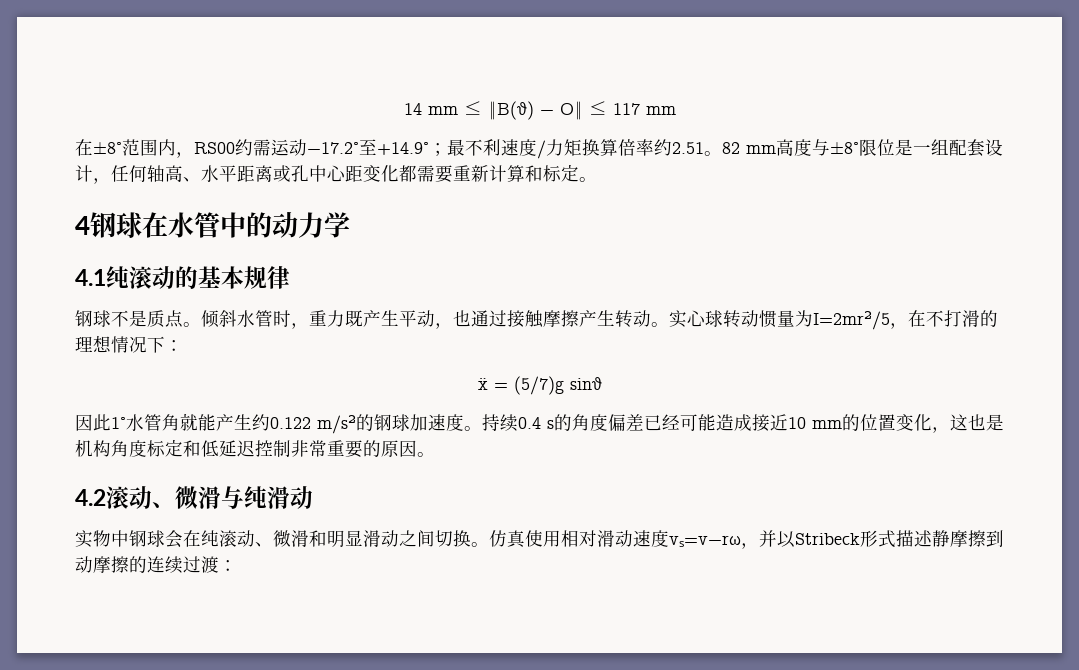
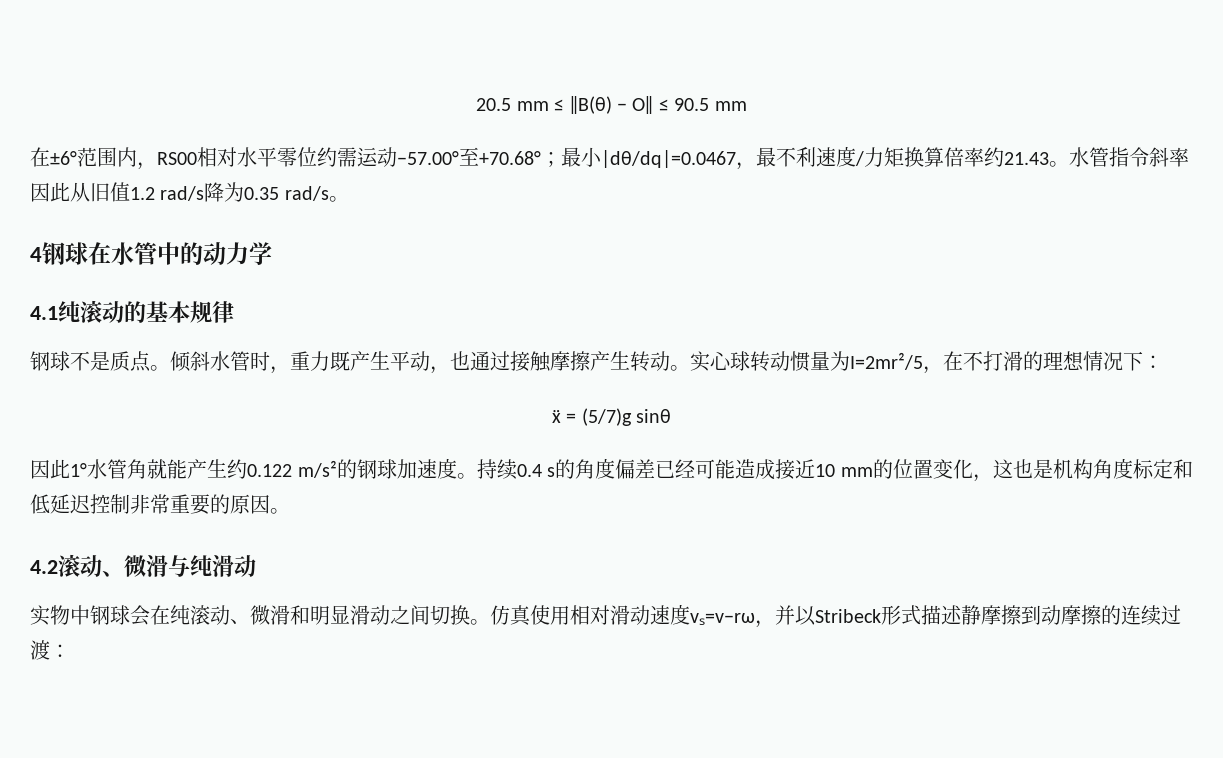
- 14 mm ≤ ‖B(θ) − O‖ ≤ 117 mm
+ 20.5 mm ≤ ‖B(θ) − O‖ ≤ 90.5 mm
- 在±8°范围内，RS00约需运动−17.2°至+14.9°；最不利速度/力矩换算倍率约2.51。82 mm高度与±8°限位是一组配套设计，任何轴高、水平距离或孔中心距变化都需要重新计算和标定。
+ 在±6°范围内，RS00相对水平零位约需运动−57.00°至+70.68°；最小|dθ/dq|=0.0467，最不利速度/力矩换算倍率约21.43。水管指令斜率因此从旧值1.2 rad/s降为0.35 rad/s。

